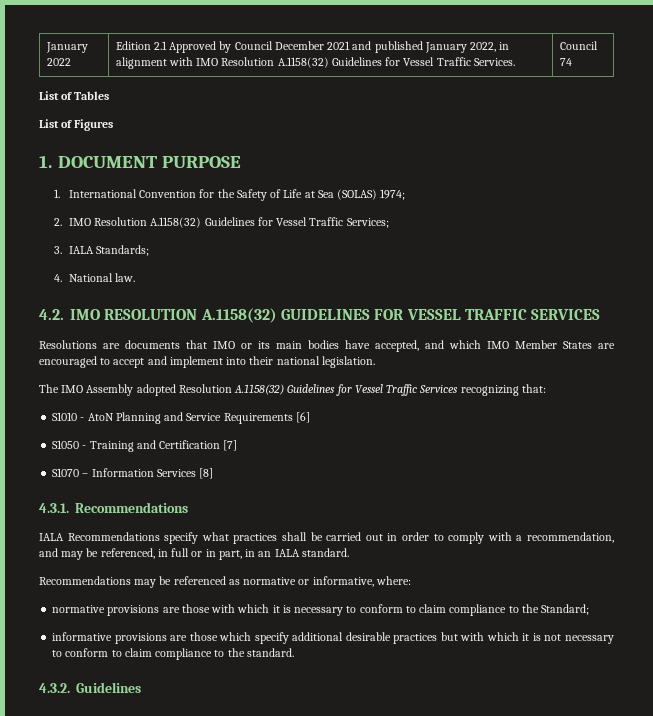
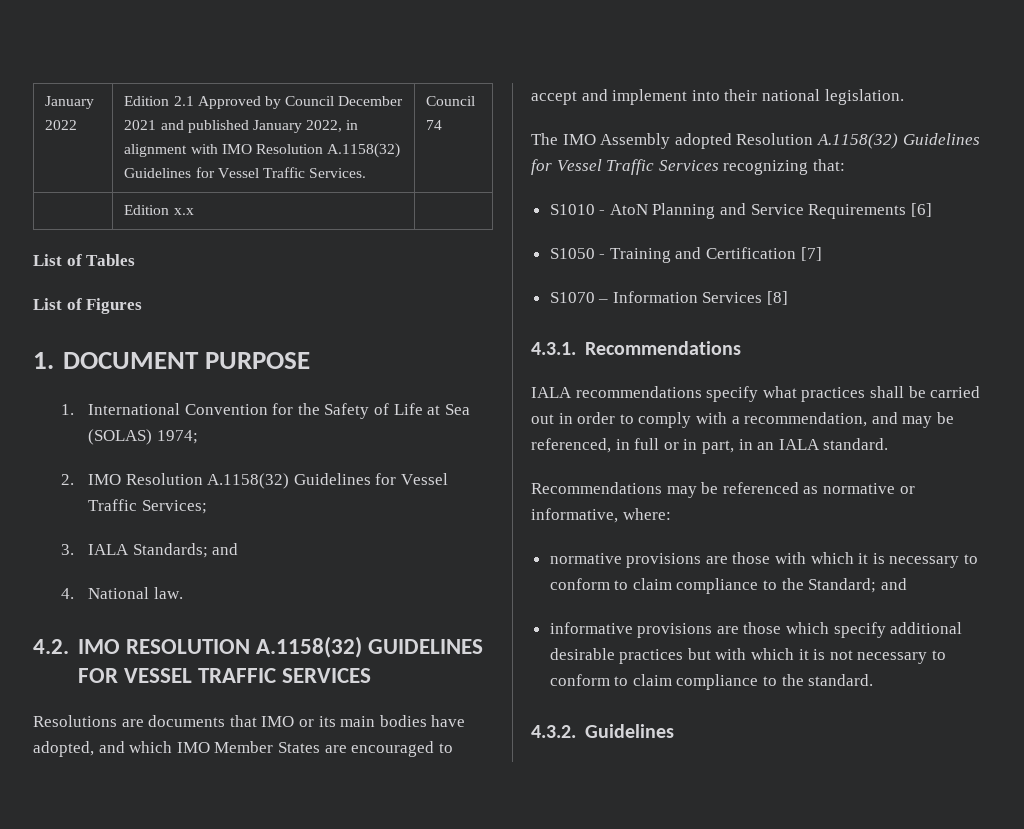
+ | Edition x.x |
- 3. IALA Standards;
+ 3. IALA Standards; and
- Resolutions are documents that IMO or its main bodies have accepted, and which IMO Member States are encouraged to accept and implement into their national legislation.
+ Resolutions are documents that IMO or its main bodies have adopted, and which IMO Member States are encouraged to accept and implement into their national legislation.
- IALA Recommendations specify what practices shall be carried out in order to comply with a recommendation, and may be referenced, in full or in part, in an IALA standard.
+ IALA recommendations specify what practices shall be carried out in order to comply with a recommendation, and may be referenced, in full or in part, in an IALA standard.
- normative provisions are those with which it is necessary to conform to claim compliance to the Standard;
+ normative provisions are those with which it is necessary to conform to claim compliance to the Standard; and

